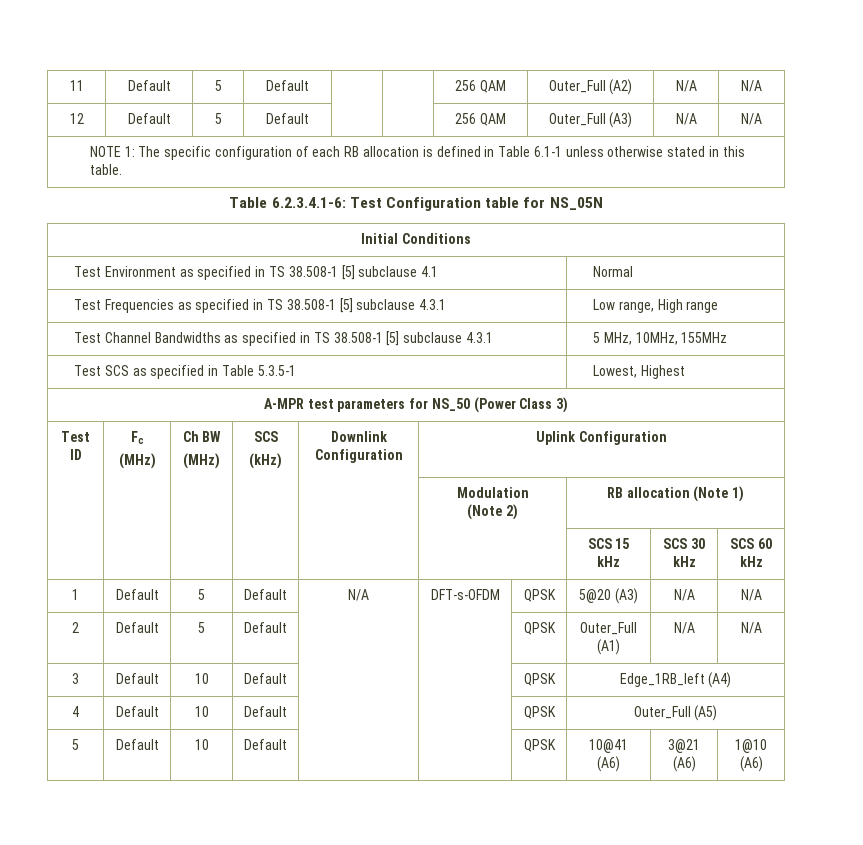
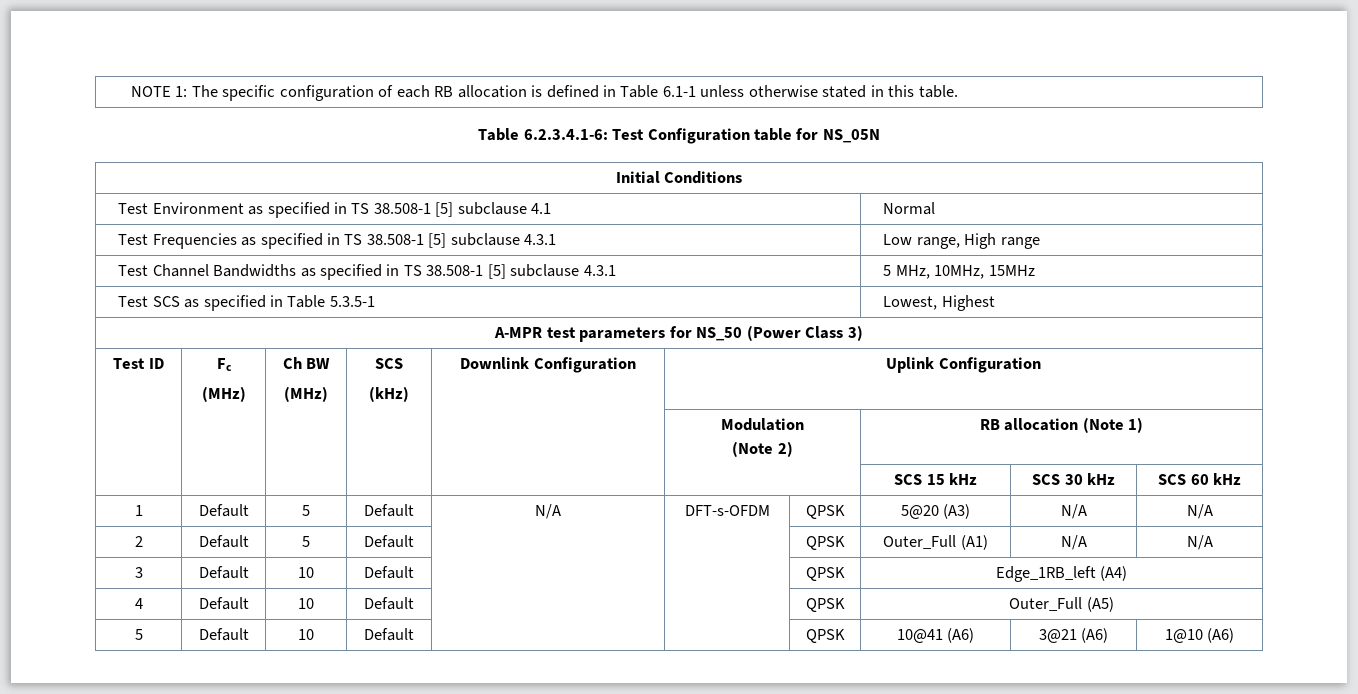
- 11 | Default | 5 | Default | | | 256 QAM | Outer_Full (A2) | N/A | N/A
- 12 | Default | 5 | Default | | | 256 QAM | Outer_Full (A3) | N/A | N/A
- Test Channel Bandwidths as specified in TS 38.508-1 [5] subclause 4.3.1 | 5 MHz, 10MHz, 155MHz
+ Test Channel Bandwidths as specified in TS 38.508-1 [5] subclause 4.3.1 | 5 MHz, 10MHz, 15MHz

